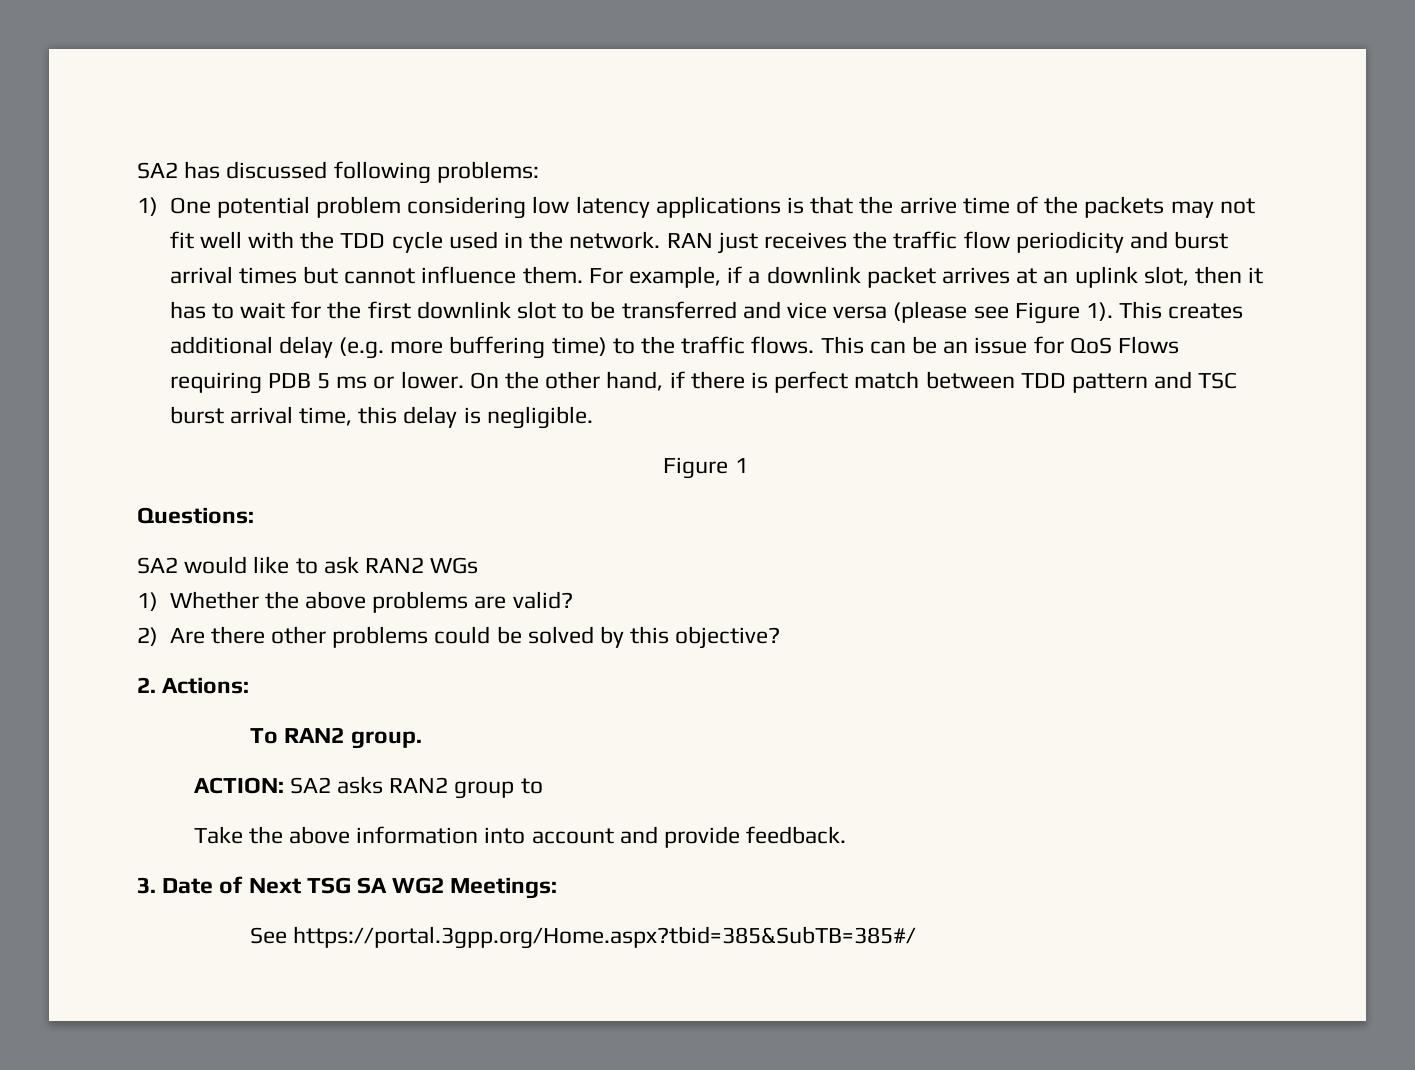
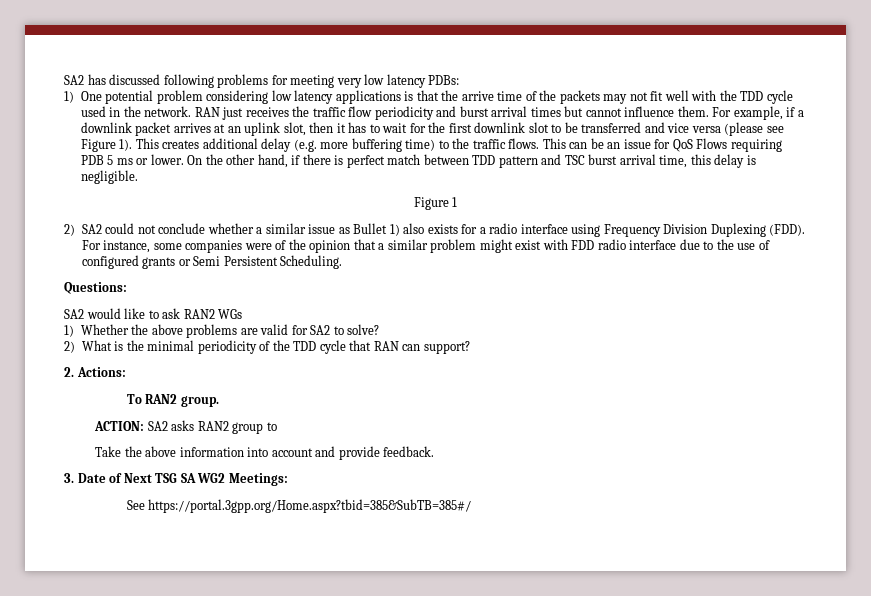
- SA2 has discussed following problems:
+ SA2 has discussed following problems for meeting very low latency PDBs:
+ 2) SA2 could not conclude whether a similar issue as Bullet 1) also exists for a radio interface using Frequency Division Duplexing (FDD). For instance, some companies were of the opinion that a similar problem might exist with FDD radio interface due to the use of configured grants or Semi Persistent Scheduling.
- 1) Whether the above problems are valid?
- 2) Are there other problems could be solved by this objective?
+ 1) Whether the above problems are valid for SA2 to solve?
+ 2) What is the minimal periodicity of the TDD cycle that RAN can support?

